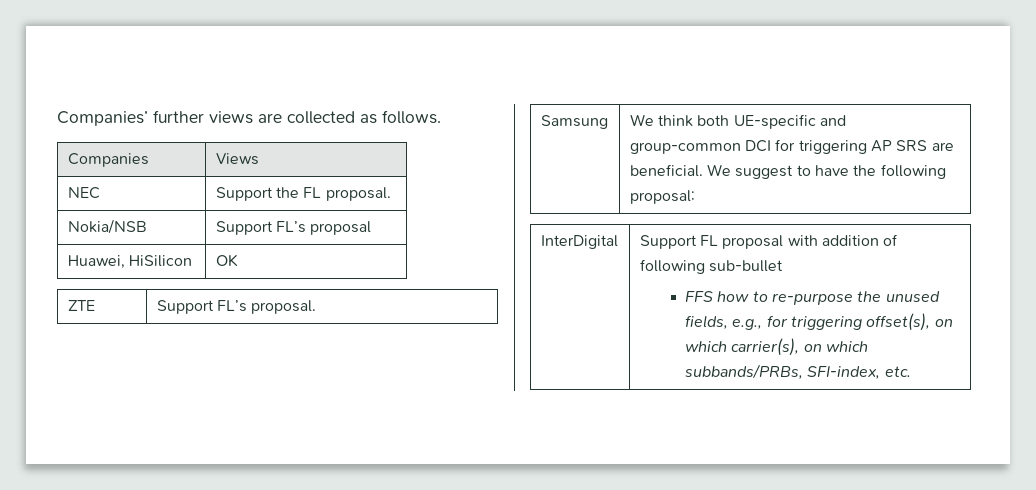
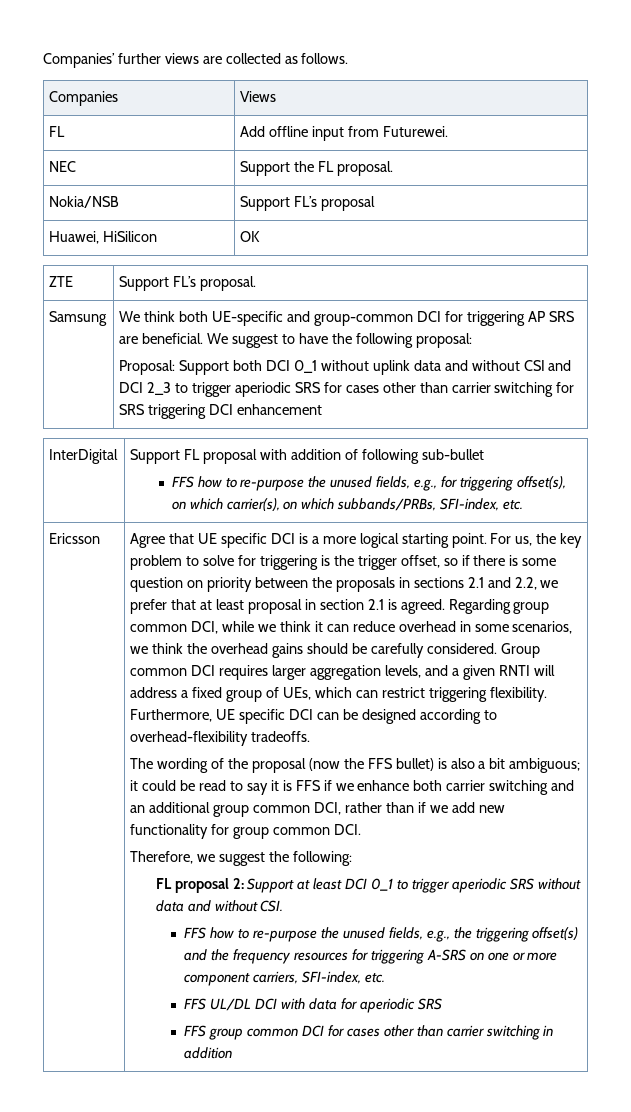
+ FL | Add offline input from Futurewei.
+ Proposal: Support both DCI 0_1 without uplink data and without CSI and DCI 2_3 to trigger aperiodic SRS for cases other than carrier switching for SRS triggering DCI enhancement
+ Ericsson | Agree that UE specific DCI is a more logical starting point. For us, the key problem to solve for triggering is the trigger offset, so if there is some question on priority between the proposals in sections 2.1 and 2.2, we prefer that at least proposal in section 2.1 is agreed. Regarding group common DCI, while we think it can reduce overhead in some scenarios, we think the overhead gains should be carefully considered. Group common DCI requires larger aggregation levels, and a given RNTI will address a fixed group of UEs, which can restrict triggering flexibility. Furthermore, UE specific DCI can be designed according to overhead-flexibility tradeoffs.
+ The wording of the proposal (now the FFS bullet) is also a bit ambiguous; it could be read to say it is FFS if we enhance both carrier switching and an additional group common DCI, rather than if we add new functionality for group common DCI.
+ Therefore, we suggest the following:
+ FL proposal 2: Support at least DCI 0_1 to trigger aperiodic SRS without data and without CSI.
+ FFS how to re-purpose the unused fields, e.g., the triggering offset(s) and the frequency resources for triggering A-SRS on one or more component carriers, SFI-index, etc.
+ FFS UL/DL DCI with data for aperiodic SRS
+ FFS group common DCI for cases other than carrier switching in addition

